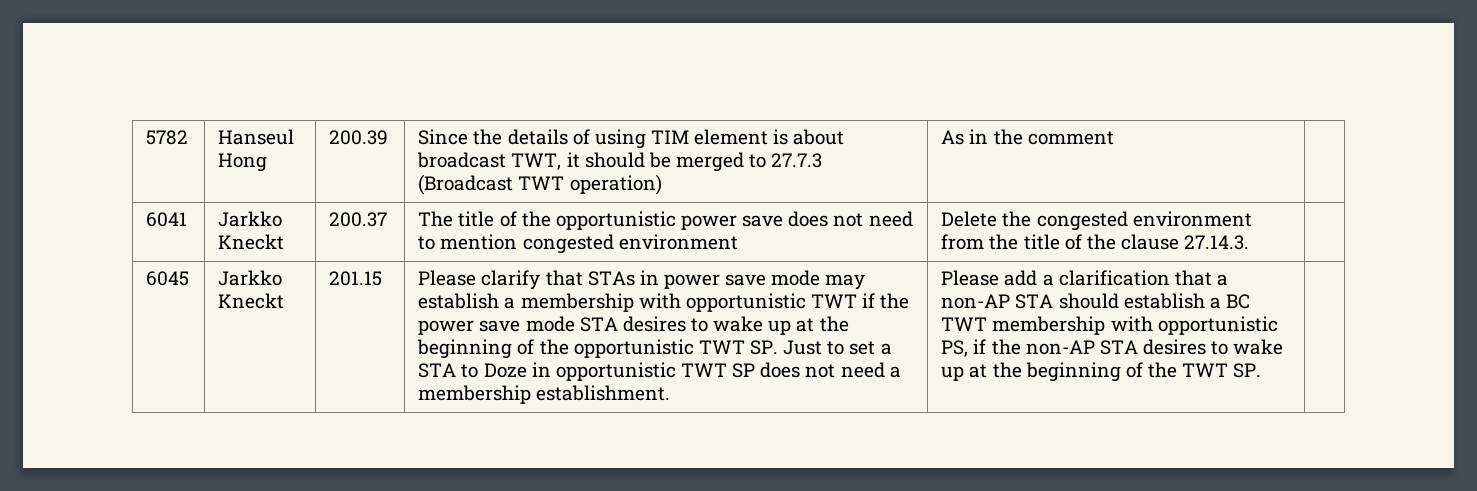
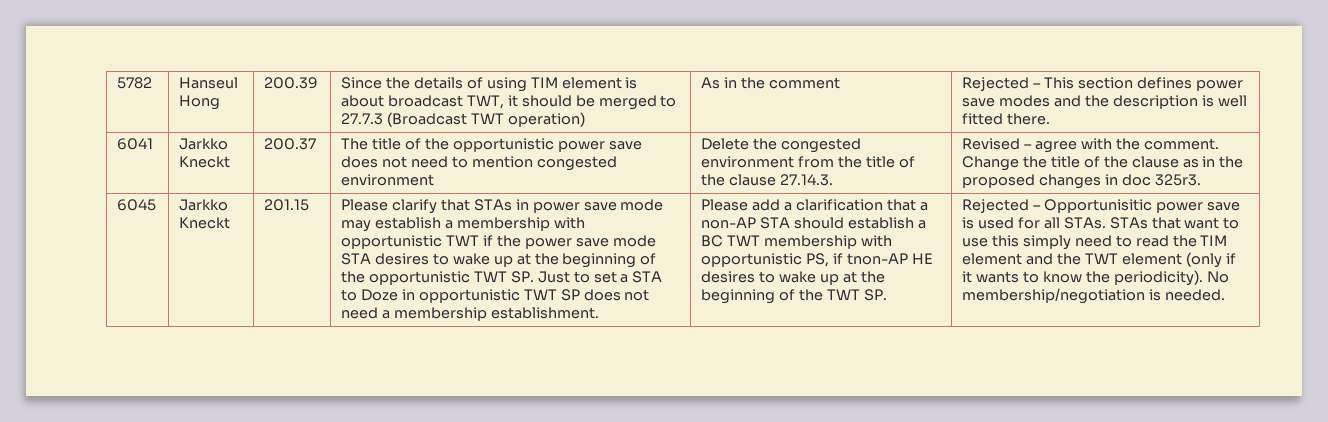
+ Rejected – This section defines power save modes and the description is well fitted there.
+ Revised – agree with the comment. Change the title of the clause as in the proposed changes in doc 325r3.
- Please add a clarification that a non-AP STA should establish a BC TWT membership with opportunistic PS, if the non-AP STA desires to wake up at the beginning of the TWT SP.
+ Please add a clarification that a non-AP STA should establish a BC TWT membership with opportunistic PS, if tnon-AP HE desires to wake up at the beginning of the TWT SP.
+ Rejected – Opportunisitic power save is used for all STAs. STAs that want to use this simply need to read the TIM element and the TWT element (only if it wants to know the periodicity). No membership/negotiation is needed.

